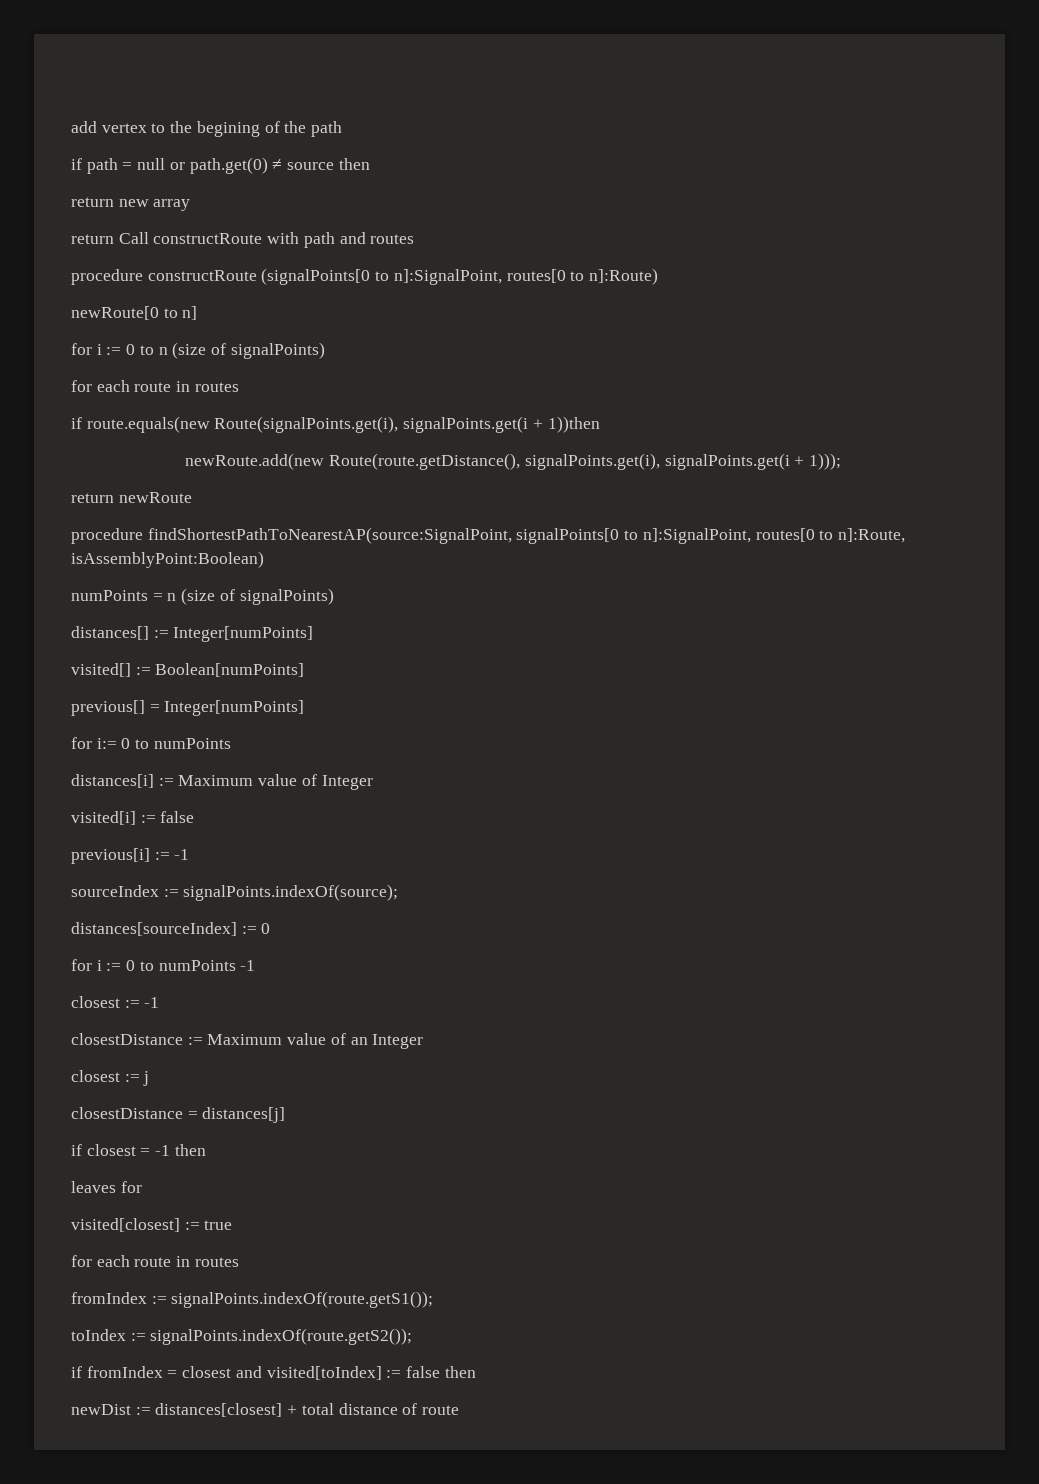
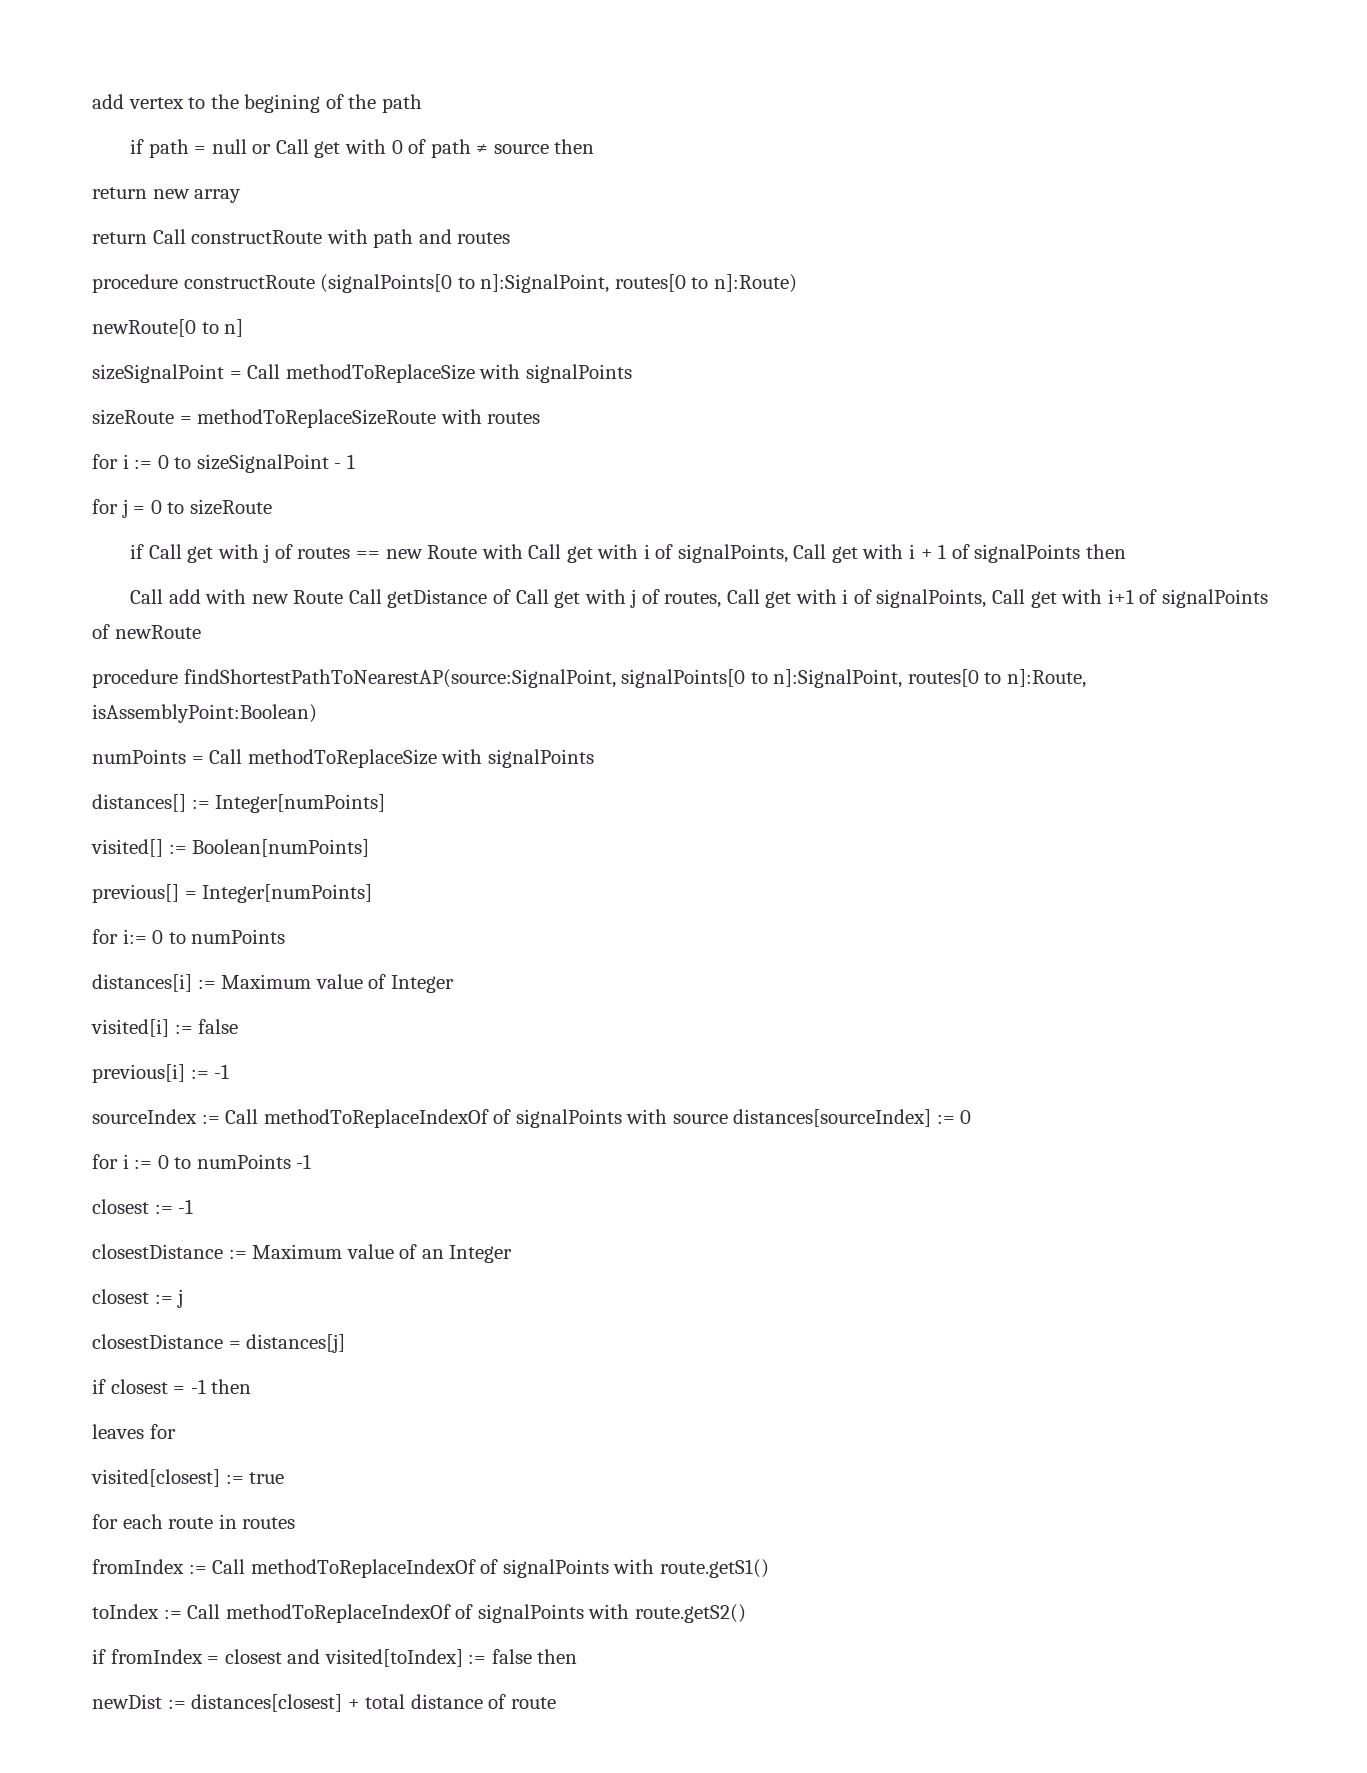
- if path = null or path.get(0) ≠ source then
+ if path = null or Call get with 0 of path ≠ source then
- for i := 0 to n (size of signalPoints)
- for each route in routes
- if route.equals(new Route(signalPoints.get(i), signalPoints.get(i + 1))then
- newRoute.add(new Route(route.getDistance(), signalPoints.get(i), signalPoints.get(i + 1)));
- return newRoute
+ sizeSignalPoint = Call methodToReplaceSize with signalPoints
+ sizeRoute = methodToReplaceSizeRoute with routes
+ for i := 0 to sizeSignalPoint - 1
+ for j = 0 to sizeRoute
+ if Call get with j of routes == new Route with Call get with i of signalPoints, Call get with i + 1 of signalPoints then
+ Call add with new Route Call getDistance of Call get with j of routes, Call get with i of signalPoints, Call get with i+1 of signalPoints of newRoute
- numPoints = n (size of signalPoints)
+ numPoints = Call methodToReplaceSize with signalPoints
- sourceIndex := signalPoints.indexOf(source);
- distances[sourceIndex] := 0
+ sourceIndex := Call methodToReplaceIndexOf of signalPoints with source distances[sourceIndex] := 0
- fromIndex := signalPoints.indexOf(route.getS1());
- toIndex := signalPoints.indexOf(route.getS2());
+ fromIndex := Call methodToReplaceIndexOf of signalPoints with route.getS1()
+ toIndex := Call methodToReplaceIndexOf of signalPoints with route.getS2()

